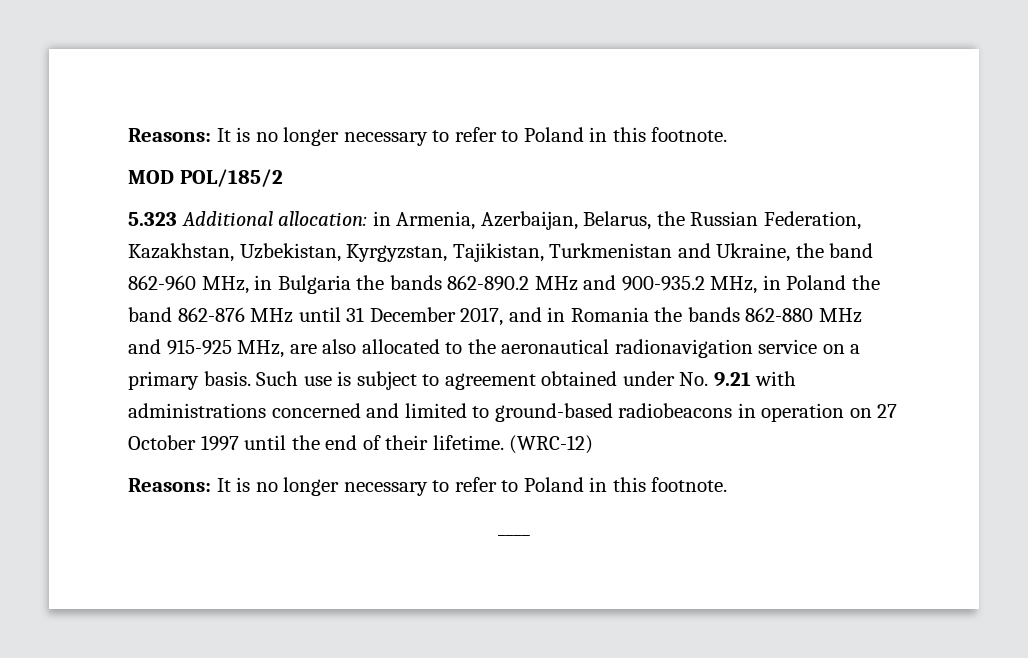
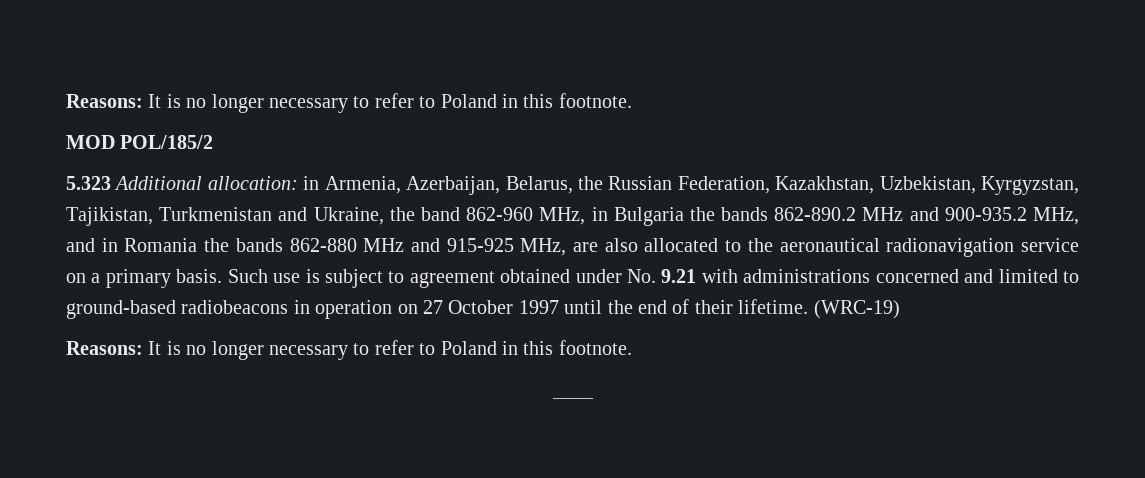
- 5.323 Additional allocation: in Armenia, Azerbaijan, Belarus, the Russian Federation, Kazakhstan, Uzbekistan, Kyrgyzstan, Tajikistan, Turkmenistan and Ukraine, the band 862-960 MHz, in Bulgaria the bands 862-890.2 MHz and 900-935.2 MHz, in Poland the band 862-876 MHz until 31 December 2017, and in Romania the bands 862-880 MHz and 915-925 MHz, are also allocated to the aeronautical radionavigation service on a primary basis.
+ 5.323 Additional allocation: in Armenia, Azerbaijan, Belarus, the Russian Federation, Kazakhstan, Uzbekistan, Kyrgyzstan, Tajikistan, Turkmenistan and Ukraine, the band 862-960 MHz, in Bulgaria the bands 862-890.2 MHz and 900-935.2 MHz, and in Romania the bands 862-880 MHz and 915-925 MHz, are also allocated to the aeronautical radionavigation service on a primary basis.
- (WRC-12)
+ (WRC-19)

